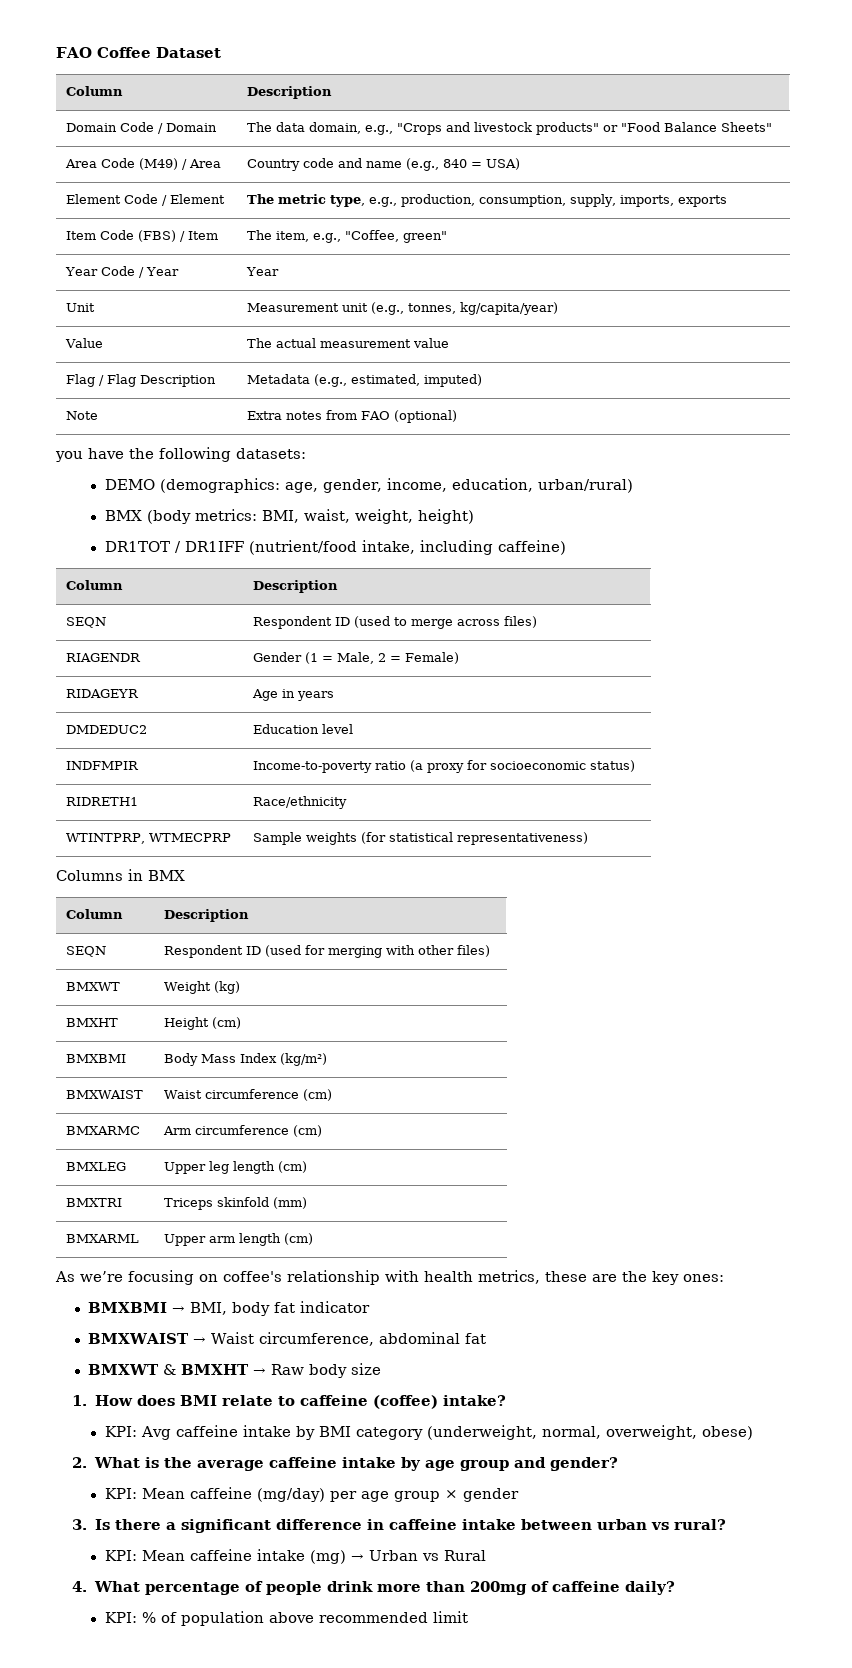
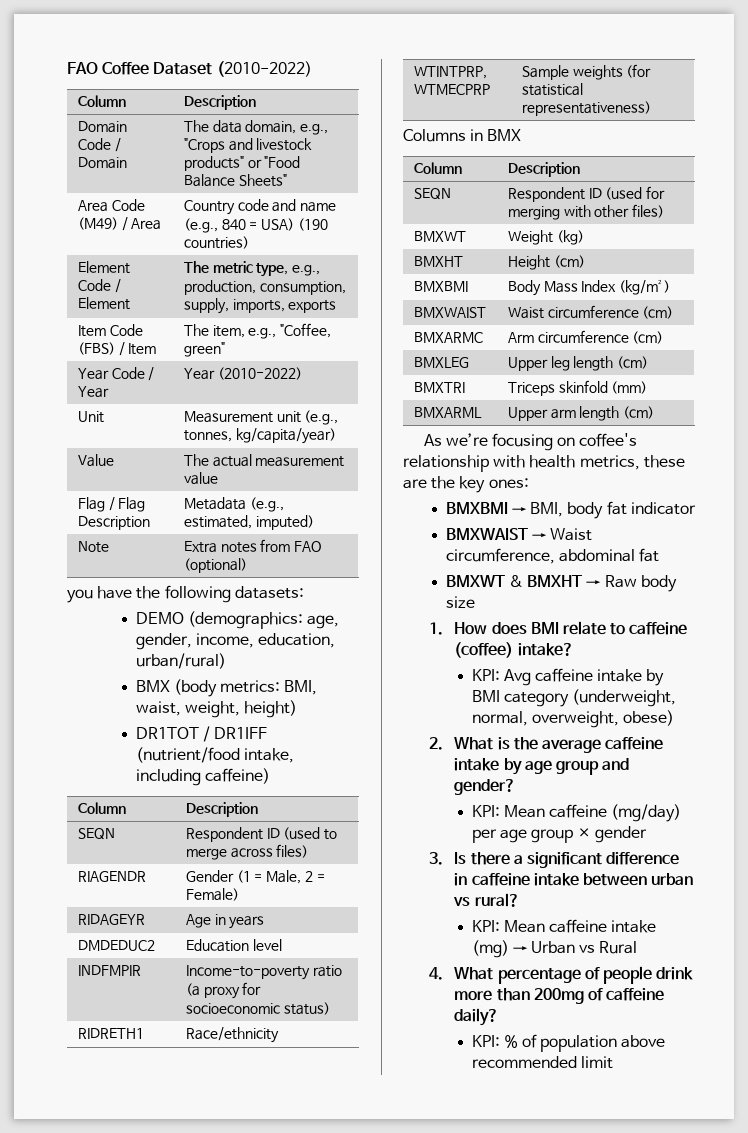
- FAO Coffee Dataset
+ FAO Coffee Dataset (2010-2022)
- Area Code (M49) / Area | Country code and name (e.g., 840 = USA)
+ Area Code (M49) / Area | Country code and name (e.g., 840 = USA) (190 countries)
- Year Code / Year | Year
+ Year Code / Year | Year (2010-2022)

